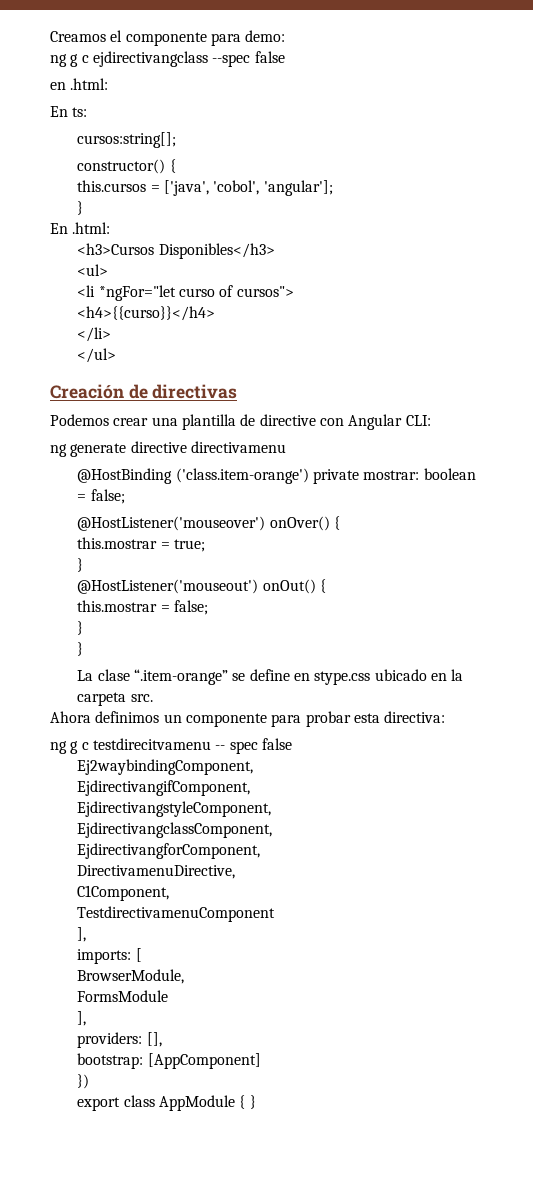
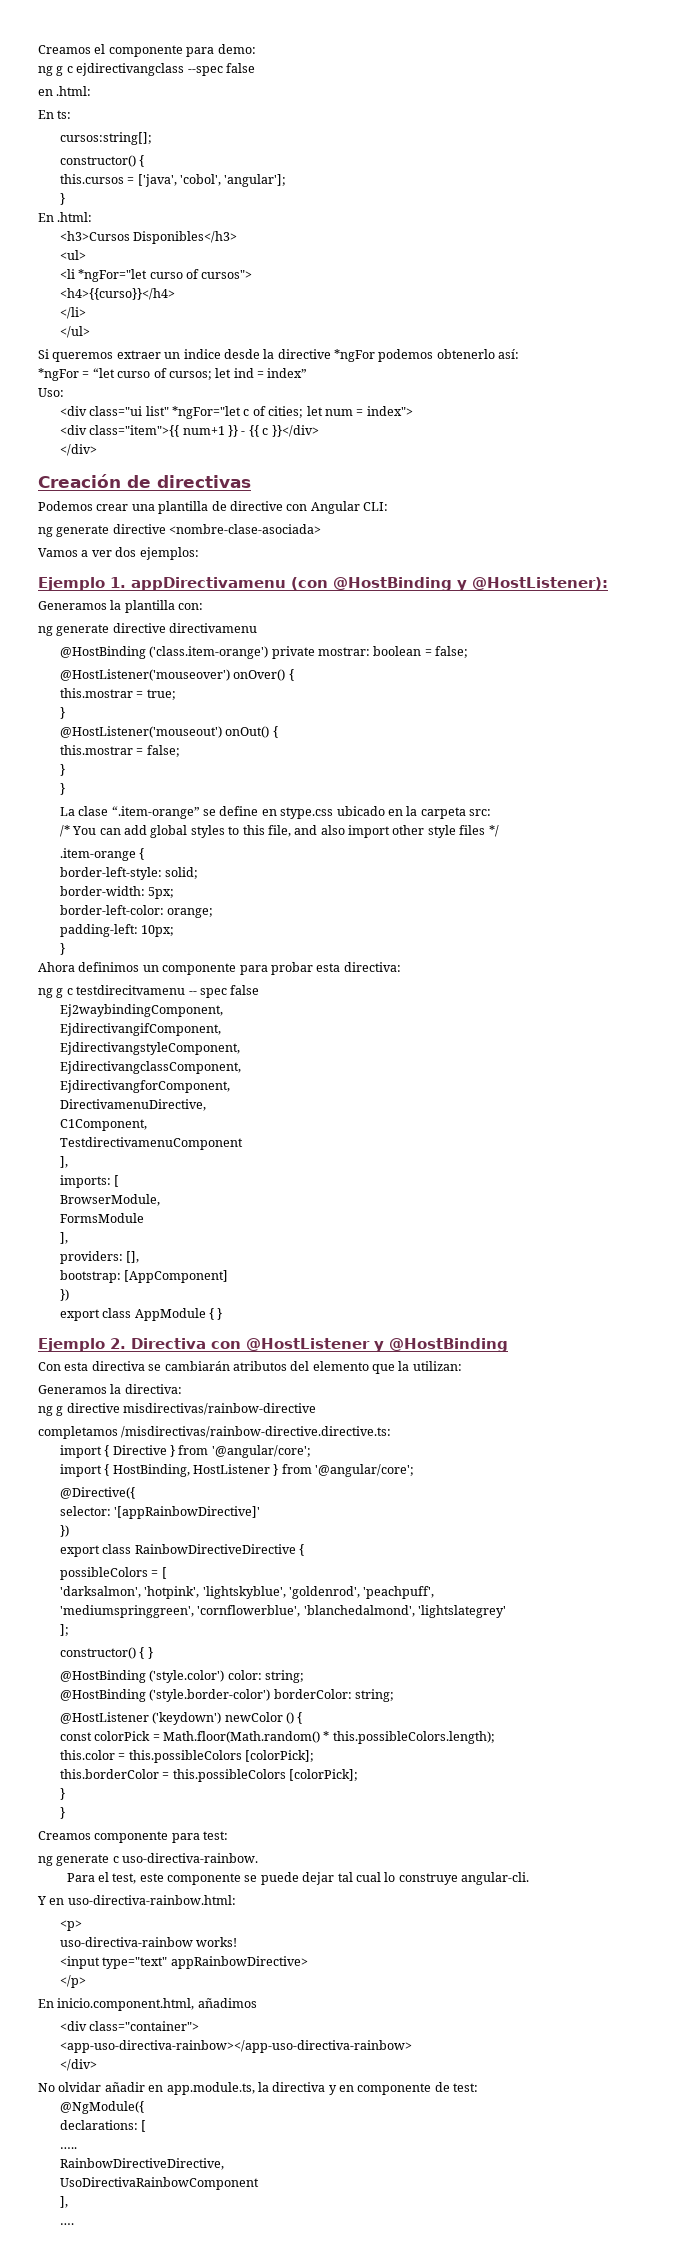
+ Si queremos extraer un indice desde la directive *ngFor podemos obtenerlo así:
+ *ngFor = “let curso of cursos; let ind = index”
+ Uso:
+ <div class="ui list" *ngFor="let c of cities; let num = index">
+ <div class="item">{{ num+1 }} - {{ c }}</div>
+ </div>
+ ng generate directive <nombre-clase-asociada>
+ Vamos a ver dos ejemplos:
+ Ejemplo 1. appDirectivamenu (con @HostBinding y @HostListener):
+ Generamos la plantilla con:
- La clase “.item-orange” se define en stype.css ubicado en la carpeta src.
+ La clase “.item-orange” se define en stype.css ubicado en la carpeta src:
+ /* You can add global styles to this file, and also import other style files */
+ .item-orange {
+ border-left-style: solid;
+ border-width: 5px;
+ border-left-color: orange;
+ padding-left: 10px;
+ }
+ Ejemplo 2. Directiva con @HostListener y @HostBinding
+ Con esta directiva se cambiarán atributos del elemento que la utilizan:
+ Generamos la directiva:
+ ng g directive misdirectivas/rainbow-directive
+ completamos /misdirectivas/rainbow-directive.directive.ts:
+ import { Directive } from '@angular/core';
+ import { HostBinding, HostListener } from '@angular/core';
+ @Directive({
+ selector: '[appRainbowDirective]'
+ })
+ export class RainbowDirectiveDirective {
+ possibleColors = [
+ 'darksalmon', 'hotpink', 'lightskyblue', 'goldenrod', 'peachpuff',
+ 'mediumspringgreen', 'cornflowerblue', 'blanchedalmond', 'lightslategrey'
+ ];
+ constructor() { }
+ @HostBinding ('style.color') color: string;
+ @HostBinding ('style.border-color') borderColor: string;
+ @HostListener ('keydown') newColor () {
+ const colorPick = Math.floor(Math.random() * this.possibleColors.length);
+ this.color = this.possibleColors [colorPick];
+ this.borderColor = this.possibleColors [colorPick];
+ }
+ }
+ Creamos componente para test:
+ ng generate c uso-directiva-rainbow.
+ Para el test, este componente se puede dejar tal cual lo construye angular-cli.
+ Y en uso-directiva-rainbow.html:
+ <p>
+ uso-directiva-rainbow works!
+ <input type="text" appRainbowDirective>
+ </p>
+ En inicio.component.html, añadimos
+ <div class="container">
+ <app-uso-directiva-rainbow></app-uso-directiva-rainbow>
+ </div>
+ No olvidar añadir en app.module.ts, la directiva y en componente de test:
+ @NgModule({
+ declarations: [
+ …..
+ RainbowDirectiveDirective,
+ UsoDirectivaRainbowComponent
+ ],
+ ….

